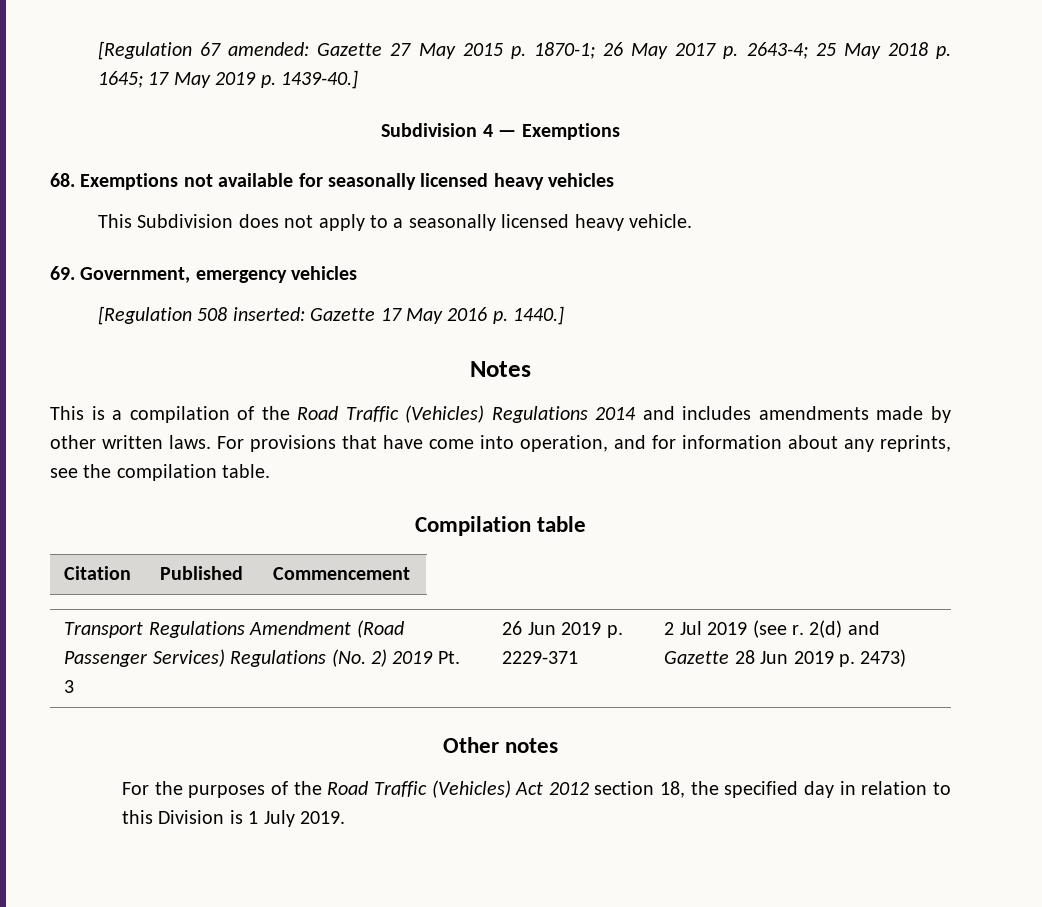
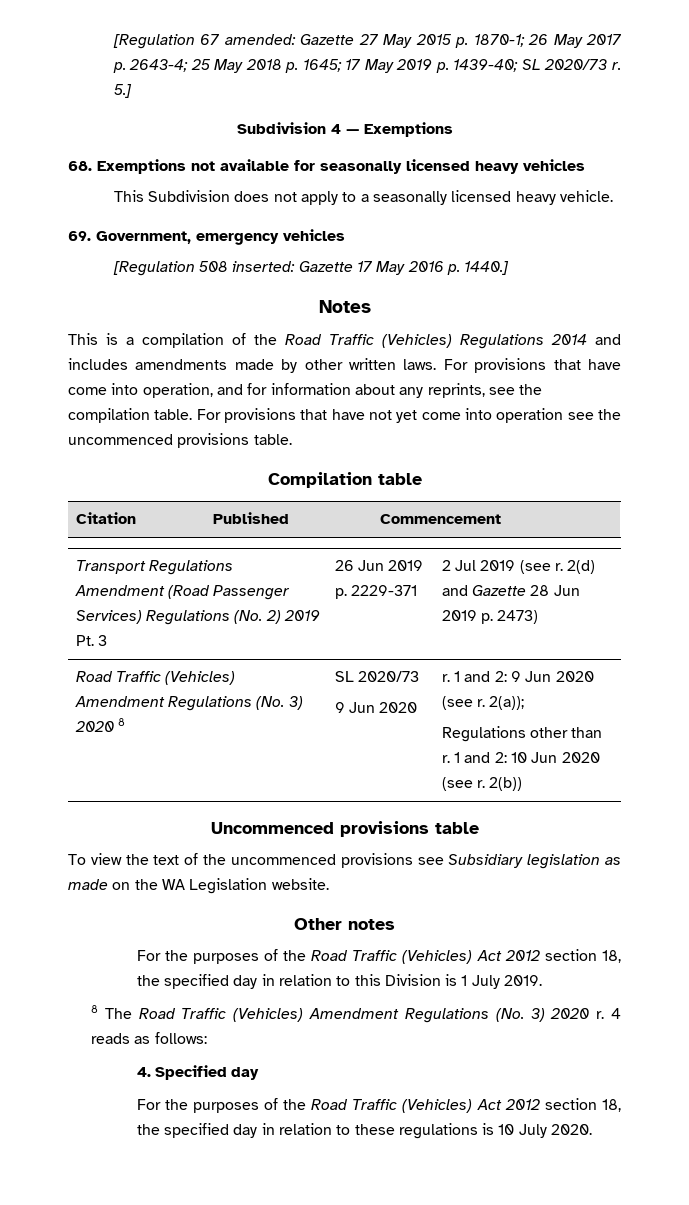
- [Regulation 67 amended: Gazette 27 May 2015 p. 1870-1; 26 May 2017 p. 2643-4; 25 May 2018 p. 1645; 17 May 2019 p. 1439-40.]
+ [Regulation 67 amended: Gazette 27 May 2015 p. 1870-1; 26 May 2017 p. 2643-4; 25 May 2018 p. 1645; 17 May 2019 p. 1439-40; SL 2020/73 r. 5.]
+ For provisions that have not yet come into operation see the uncommenced provisions table.
+ Road Traffic (Vehicles) Amendment Regulations (No. 3) 2020 8 | SL 2020/73
+ 9 Jun 2020 | r. 1 and 2: 9 Jun 2020 (see r. 2(a));
+ Regulations other than r. 1 and 2: 10 Jun 2020 (see r. 2(b))
+ Uncommenced provisions table
+ To view the text of the uncommenced provisions see Subsidiary legislation as made on the WA Legislation website.
+ 8 The Road Traffic (Vehicles) Amendment Regulations (No. 3) 2020 r. 4 reads as follows:
+ 4. Specified day
+ For the purposes of the Road Traffic (Vehicles) Act 2012 section 18, the specified day in relation to these regulations is 10 July 2020.

